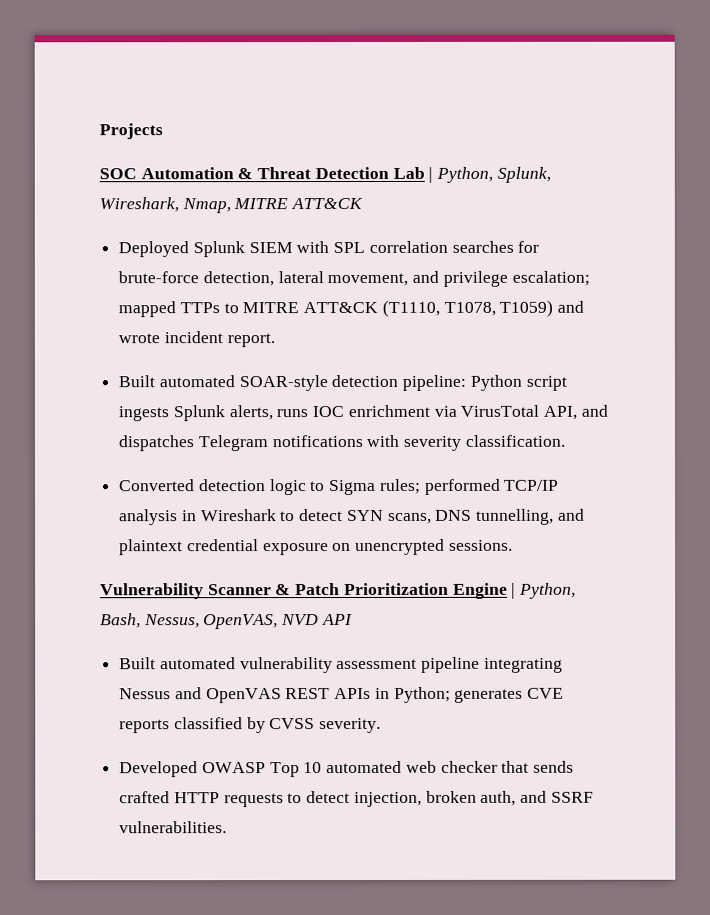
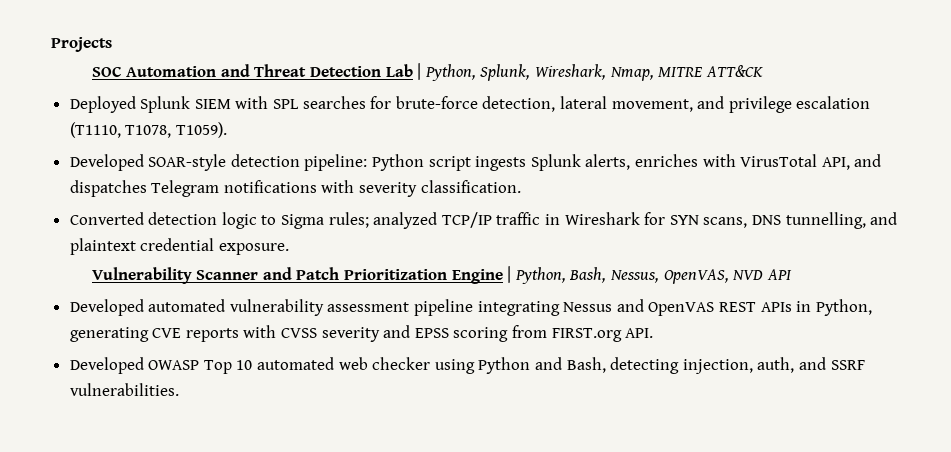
- SOC Automation & Threat Detection Lab | Python, Splunk, Wireshark, Nmap, MITRE ATT&CK
+ SOC Automation and Threat Detection Lab | Python, Splunk, Wireshark, Nmap, MITRE ATT&CK
- Deployed Splunk SIEM with SPL correlation searches for brute-force detection, lateral movement, and privilege escalation; mapped TTPs to MITRE ATT&CK (T1110, T1078, T1059) and wrote incident report.
- Built automated SOAR-style detection pipeline: Python script ingests Splunk alerts, runs IOC enrichment via VirusTotal API, and dispatches Telegram notifications with severity classification.
+ Deployed Splunk SIEM with SPL searches for brute-force detection, lateral movement, and privilege escalation (T1110, T1078, T1059).
+ Developed SOAR-style detection pipeline: Python script ingests Splunk alerts, enriches with VirusTotal API, and dispatches Telegram notifications with severity classification.
- Converted detection logic to Sigma rules; performed TCP/IP analysis in Wireshark to detect SYN scans, DNS tunnelling, and plaintext credential exposure on unencrypted sessions.
+ Converted detection logic to Sigma rules; analyzed TCP/IP traffic in Wireshark for SYN scans, DNS tunnelling, and plaintext credential exposure.
- Vulnerability Scanner & Patch Prioritization Engine | Python, Bash, Nessus, OpenVAS, NVD API
+ Vulnerability Scanner and Patch Prioritization Engine | Python, Bash, Nessus, OpenVAS, NVD API
- Built automated vulnerability assessment pipeline integrating Nessus and OpenVAS REST APIs in Python; generates CVE reports classified by CVSS severity.
+ Developed automated vulnerability assessment pipeline integrating Nessus and OpenVAS REST APIs in Python, generating CVE reports with CVSS severity and EPSS scoring from FIRST.org API.
- Developed OWASP Top 10 automated web checker that sends crafted HTTP requests to detect injection, broken auth, and SSRF vulnerabilities.
+ Developed OWASP Top 10 automated web checker using Python and Bash, detecting injection, auth, and SSRF vulnerabilities.

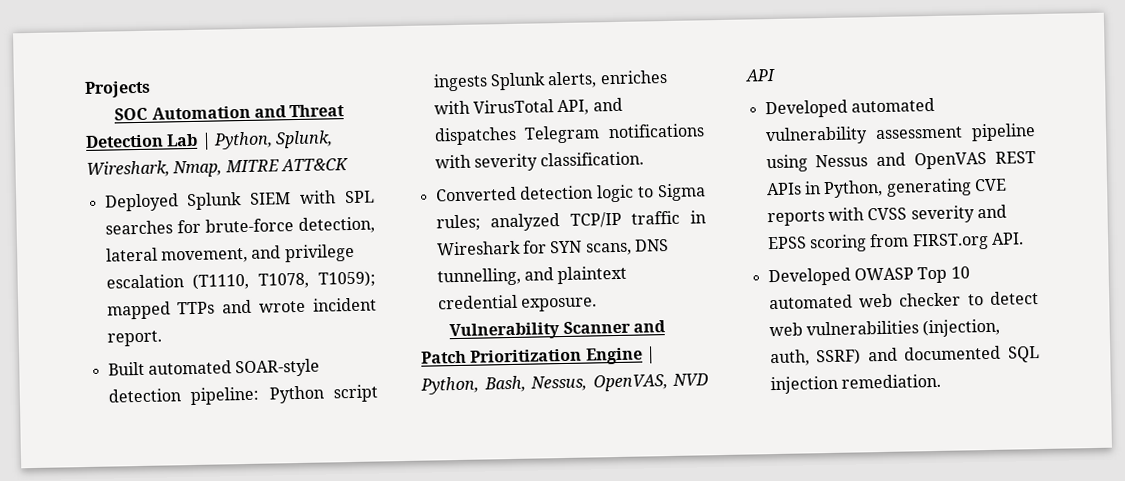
- Deployed Splunk SIEM with SPL searches for brute-force detection, lateral movement, and privilege escalation (T1110, T1078, T1059).
- Developed SOAR-style detection pipeline: Python script ingests Splunk alerts, enriches with VirusTotal API, and dispatches Telegram notifications with severity classification.
+ Deployed Splunk SIEM with SPL searches for brute-force detection, lateral movement, and privilege escalation (T1110, T1078, T1059); mapped TTPs and wrote incident report.
+ Built automated SOAR-style detection pipeline: Python script ingests Splunk alerts, enriches with VirusTotal API, and dispatches Telegram notifications with severity classification.
- Developed automated vulnerability assessment pipeline integrating Nessus and OpenVAS REST APIs in Python, generating CVE reports with CVSS severity and EPSS scoring from FIRST.org API.
+ Developed automated vulnerability assessment pipeline using Nessus and OpenVAS REST APIs in Python, generating CVE reports with CVSS severity and EPSS scoring from FIRST.org API.
- Developed OWASP Top 10 automated web checker using Python and Bash, detecting injection, auth, and SSRF vulnerabilities.
+ Developed OWASP Top 10 automated web checker to detect web vulnerabilities (injection, auth, SSRF) and documented SQL injection remediation.

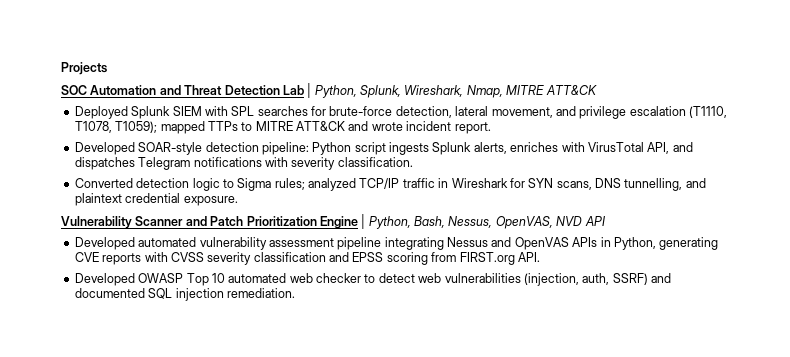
- Deployed Splunk SIEM with SPL searches for brute-force detection, lateral movement, and privilege escalation (T1110, T1078, T1059); mapped TTPs and wrote incident report.
+ Deployed Splunk SIEM with SPL searches for brute-force detection, lateral movement, and privilege escalation (T1110, T1078, T1059); mapped TTPs to MITRE ATT&CK and wrote incident report.
- Built automated SOAR-style detection pipeline: Python script ingests Splunk alerts, enriches with VirusTotal API, and dispatches Telegram notifications with severity classification.
+ Developed SOAR-style detection pipeline: Python script ingests Splunk alerts, enriches with VirusTotal API, and dispatches Telegram notifications with severity classification.
- Developed automated vulnerability assessment pipeline using Nessus and OpenVAS REST APIs in Python, generating CVE reports with CVSS severity and EPSS scoring from FIRST.org API.
+ Developed automated vulnerability assessment pipeline integrating Nessus and OpenVAS APIs in Python, generating CVE reports with CVSS severity classification and EPSS scoring from FIRST.org API.

